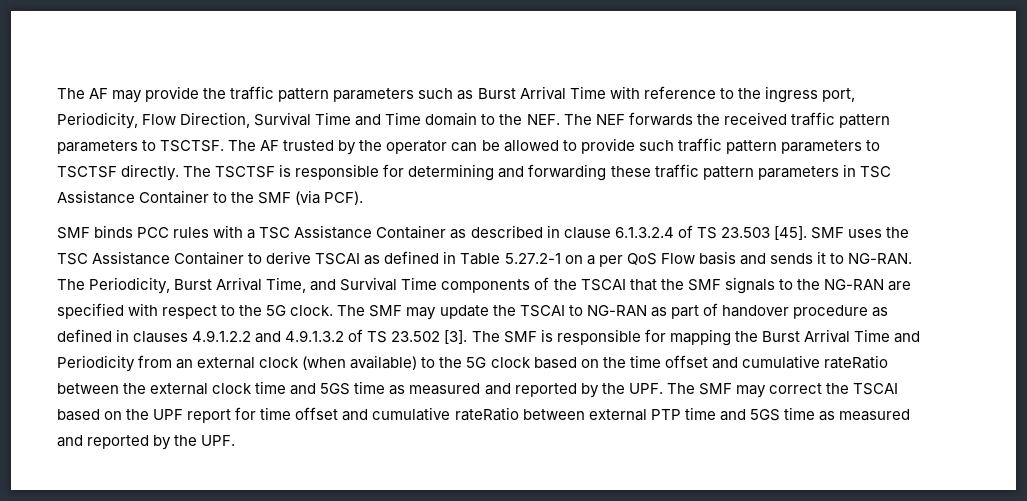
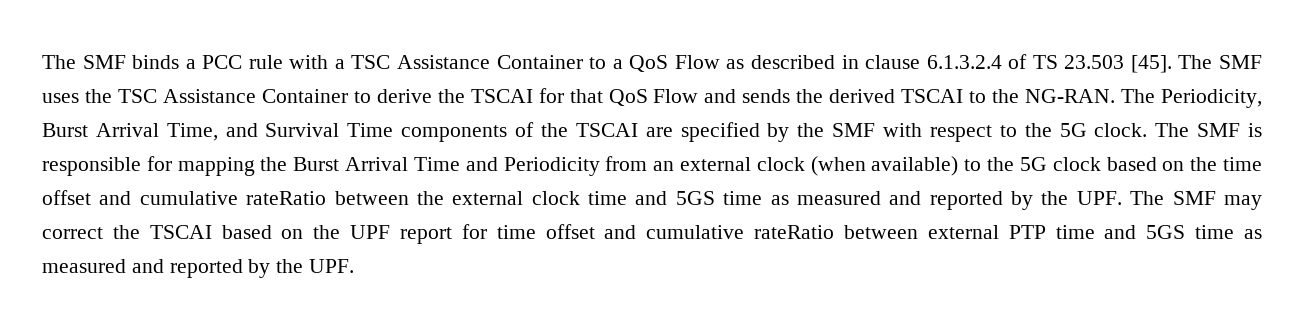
- The AF may provide the traffic pattern parameters such as Burst Arrival Time with reference to the ingress port, Periodicity, Flow Direction, Survival Time and Time domain to the NEF. The NEF forwards the received traffic pattern parameters to TSCTSF. The AF trusted by the operator can be allowed to provide such traffic pattern parameters to TSCTSF directly. The TSCTSF is responsible for determining and forwarding these traffic pattern parameters in TSC Assistance Container to the SMF (via PCF).
- SMF binds PCC rules with a TSC Assistance Container as described in clause 6.1.3.2.4 of TS 23.503 [45].
+ The SMF binds a PCC rule with a TSC Assistance Container to a QoS Flow as described in clause 6.1.3.2.4 of TS 23.503 [45].
- SMF uses the TSC Assistance Container to derive TSCAI as defined in Table 5.27.2-1 on a per QoS Flow basis and sends it to NG-RAN.
+ The SMF uses the TSC Assistance Container to derive the TSCAI for that QoS Flow and sends the derived TSCAI to the NG-RAN.
- The Periodicity, Burst Arrival Time, and Survival Time components of the TSCAI that the SMF signals to the NG-RAN are specified with respect to the 5G clock.
+ The Periodicity, Burst Arrival Time, and Survival Time components of the TSCAI are specified by the SMF with respect to the 5G clock.
- The SMF may update the TSCAI to NG-RAN as part of handover procedure as defined in clauses 4.9.1.2.2 and 4.9.1.3.2 of TS 23.502 [3]. The SMF is responsible for mapping the Burst Arrival Time and Periodicity from an external clock (when available) to the 5G clock based on the time offset and cumulative rateRatio between the external clock time and 5GS time as measured and reported by the UPF. The SMF may correct the TSCAI based on the UPF report for time offset and cumulative rateRatio between external PTP time and 5GS time as measured and reported by the UPF.
+ The SMF is responsible for mapping the Burst Arrival Time and Periodicity from an external clock (when available) to the 5G clock based on the time offset and cumulative rateRatio between the external clock time and 5GS time as measured and reported by the UPF. The SMF may correct the TSCAI based on the UPF report for time offset and cumulative rateRatio between external PTP time and 5GS time as measured and reported by the UPF.

